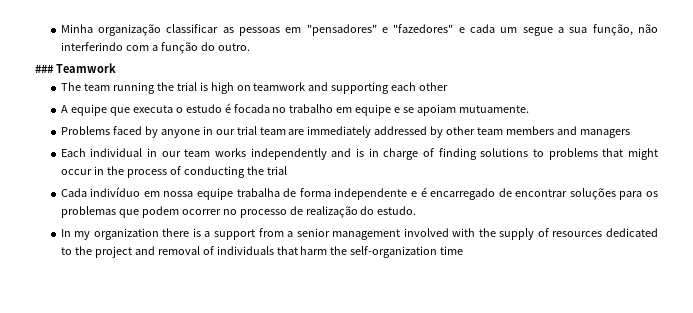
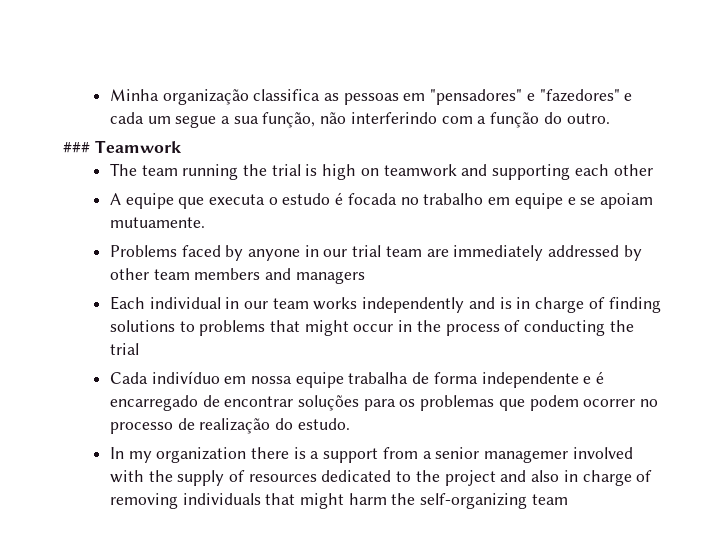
- Minha organização classificar as pessoas em "pensadores" e "fazedores" e cada um segue a sua função, não interferindo com a função do outro.
+ Minha organização classifica as pessoas em "pensadores" e "fazedores" e cada um segue a sua função, não interferindo com a função do outro.
- In my organization there is a support from a senior management involved with the supply of resources dedicated to the project and removal of individuals that harm the self-organization time
+ In my organization there is a support from a senior managemer involved with the supply of resources dedicated to the project and also in charge of removing individuals that might harm the self-organizing team

